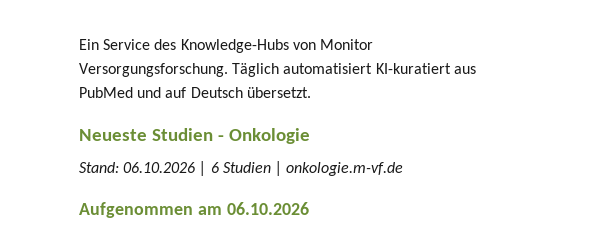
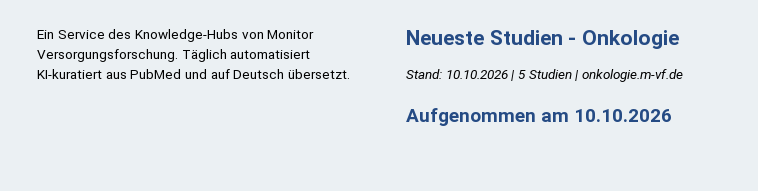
- Stand: 06.10.2026 | 6 Studien | onkologie.m-vf.de
+ Stand: 10.10.2026 | 5 Studien | onkologie.m-vf.de
- Aufgenommen am 06.10.2026
+ Aufgenommen am 10.10.2026

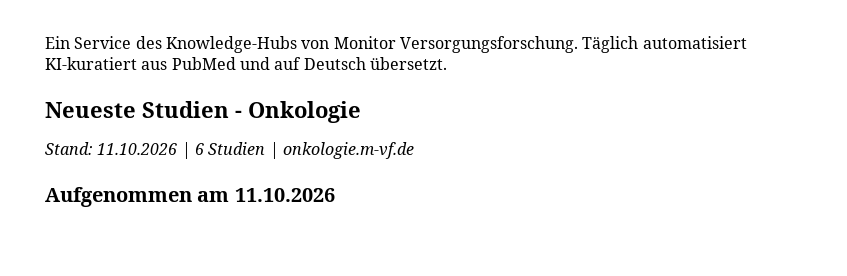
- Stand: 10.10.2026 | 5 Studien | onkologie.m-vf.de
+ Stand: 11.10.2026 | 6 Studien | onkologie.m-vf.de
- Aufgenommen am 10.10.2026
+ Aufgenommen am 11.10.2026

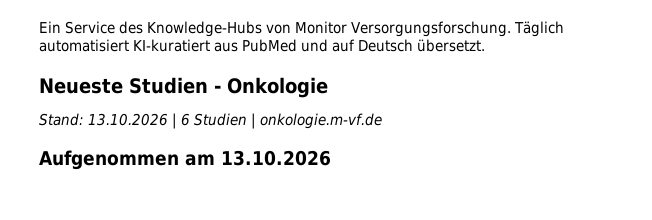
- Stand: 11.10.2026 | 6 Studien | onkologie.m-vf.de
+ Stand: 13.10.2026 | 6 Studien | onkologie.m-vf.de
- Aufgenommen am 11.10.2026
+ Aufgenommen am 13.10.2026

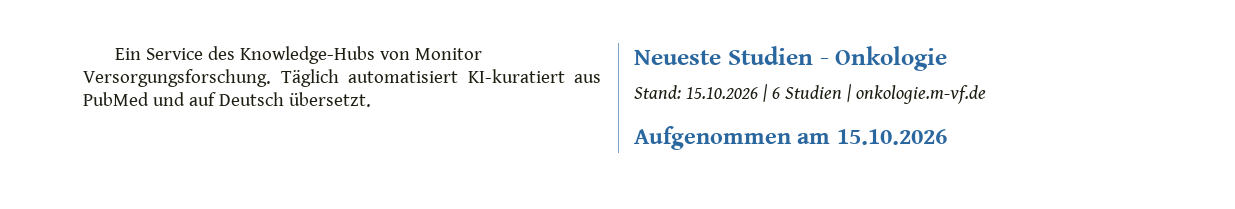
- Stand: 13.10.2026 | 6 Studien | onkologie.m-vf.de
+ Stand: 15.10.2026 | 6 Studien | onkologie.m-vf.de
- Aufgenommen am 13.10.2026
+ Aufgenommen am 15.10.2026

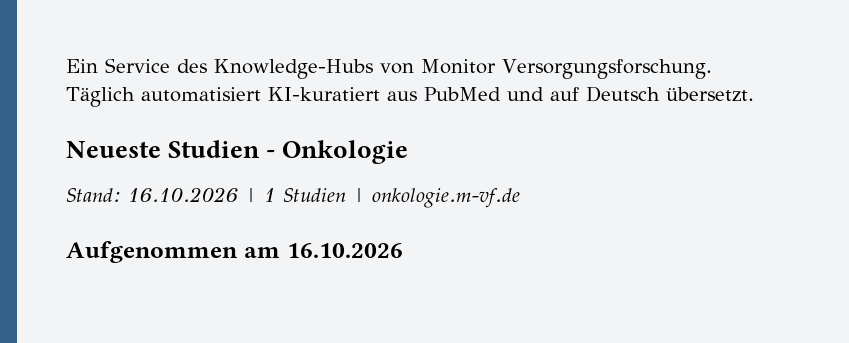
- Stand: 15.10.2026 | 6 Studien | onkologie.m-vf.de
+ Stand: 16.10.2026 | 1 Studien | onkologie.m-vf.de
- Aufgenommen am 15.10.2026
+ Aufgenommen am 16.10.2026

